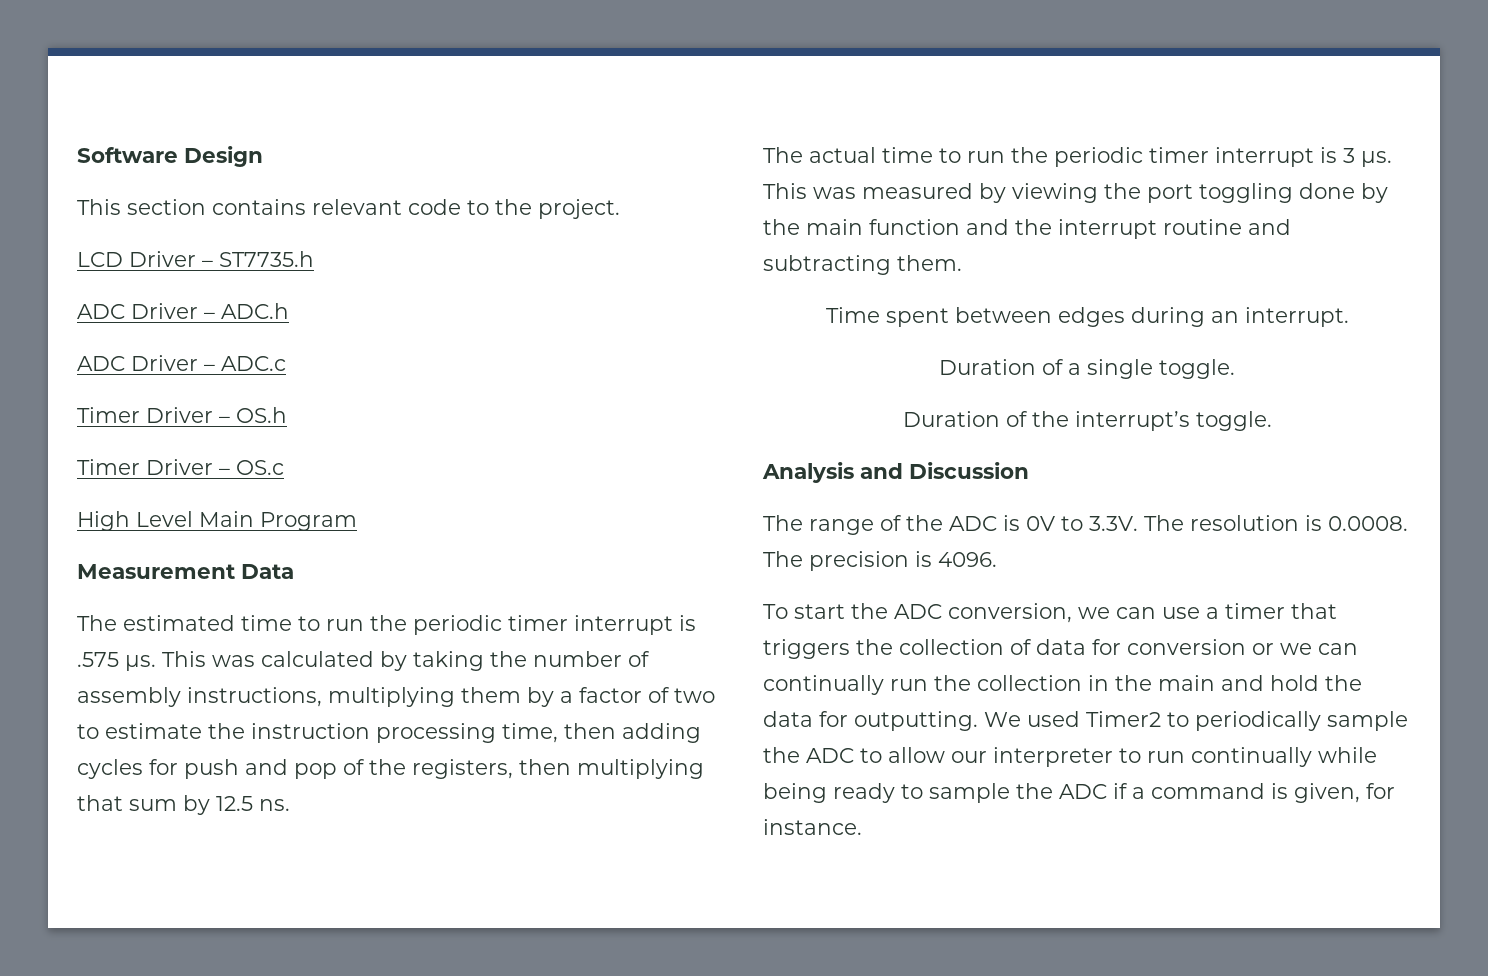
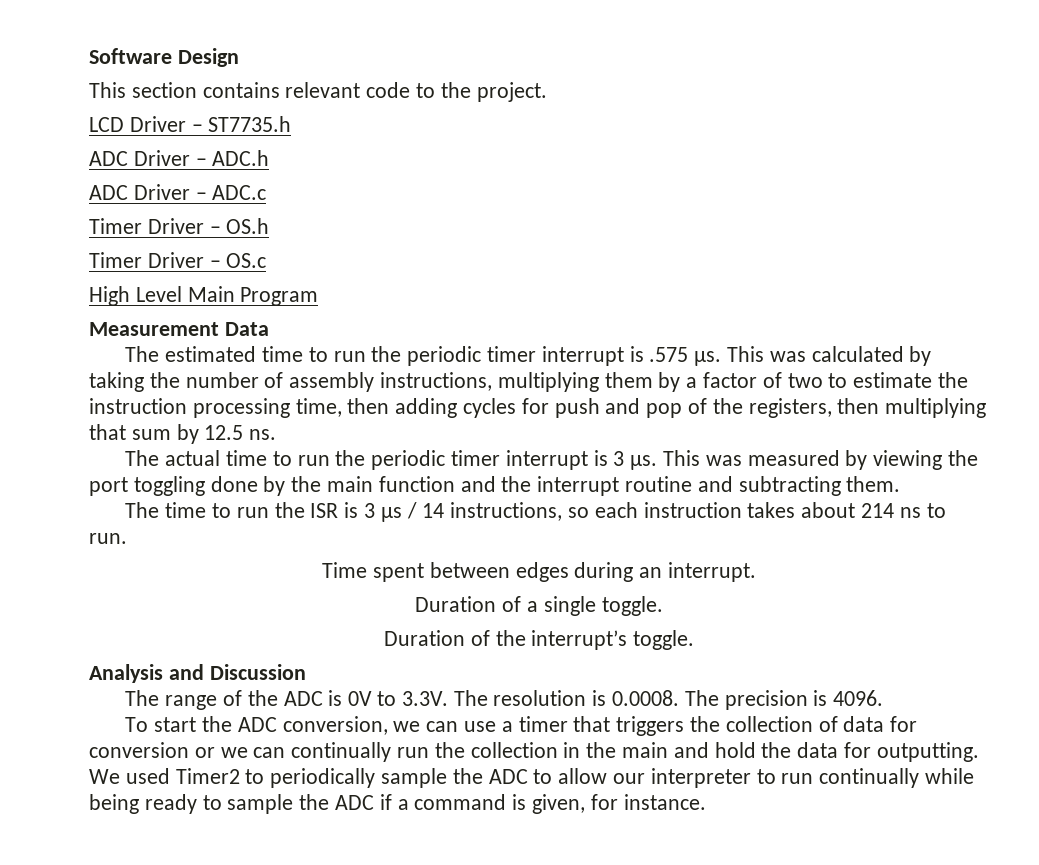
+ The time to run the ISR is 3 µs / 14 instructions, so each instruction takes about 214 ns to run.

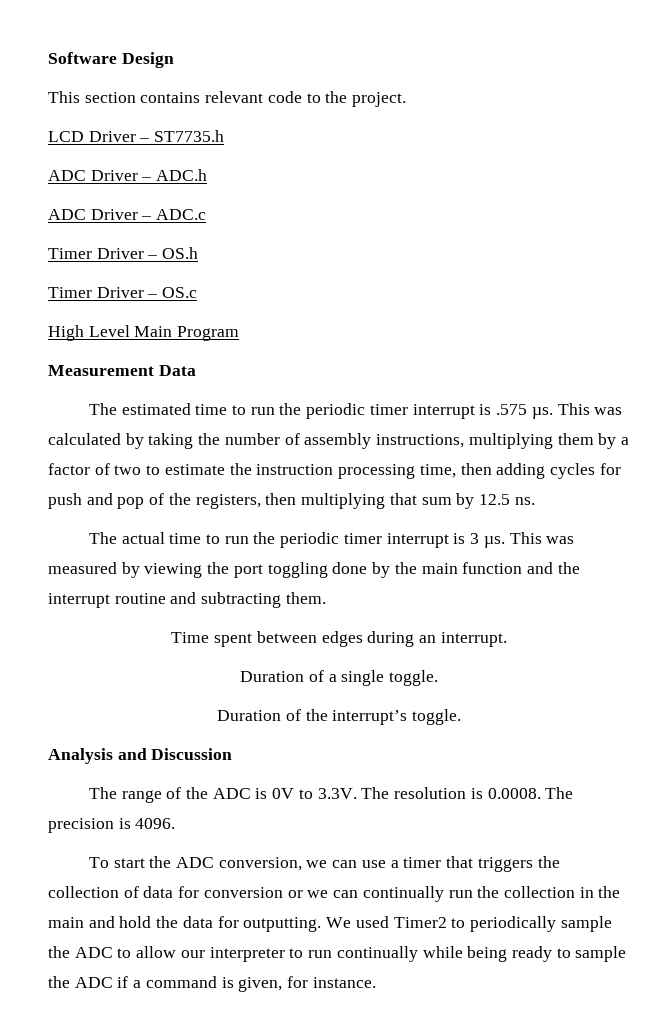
- The time to run the ISR is 3 µs / 14 instructions, so each instruction takes about 214 ns to run.

